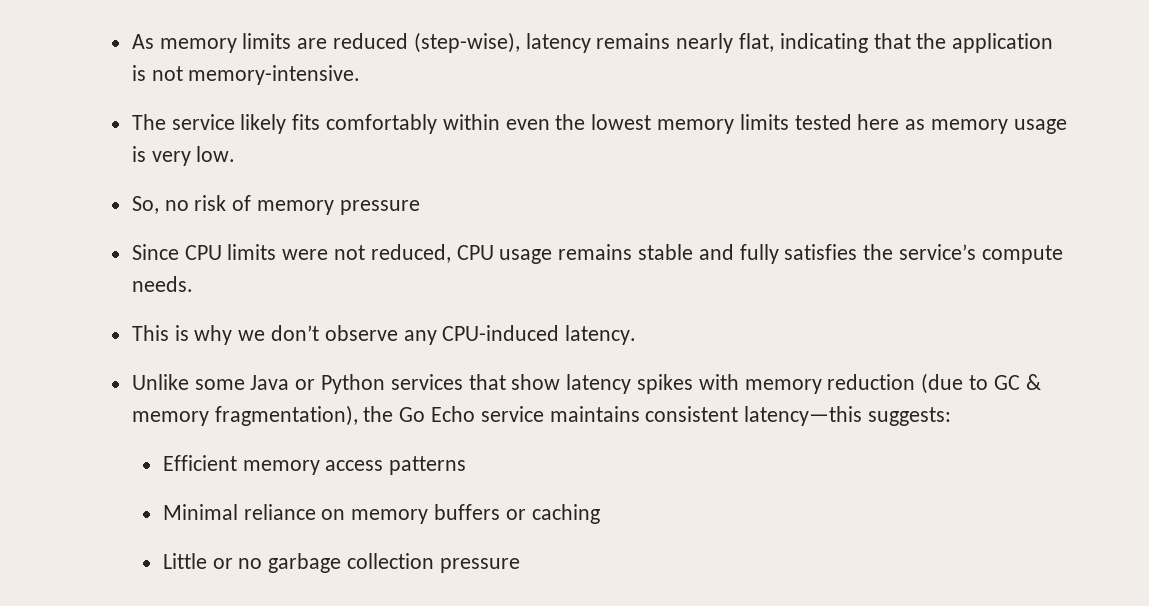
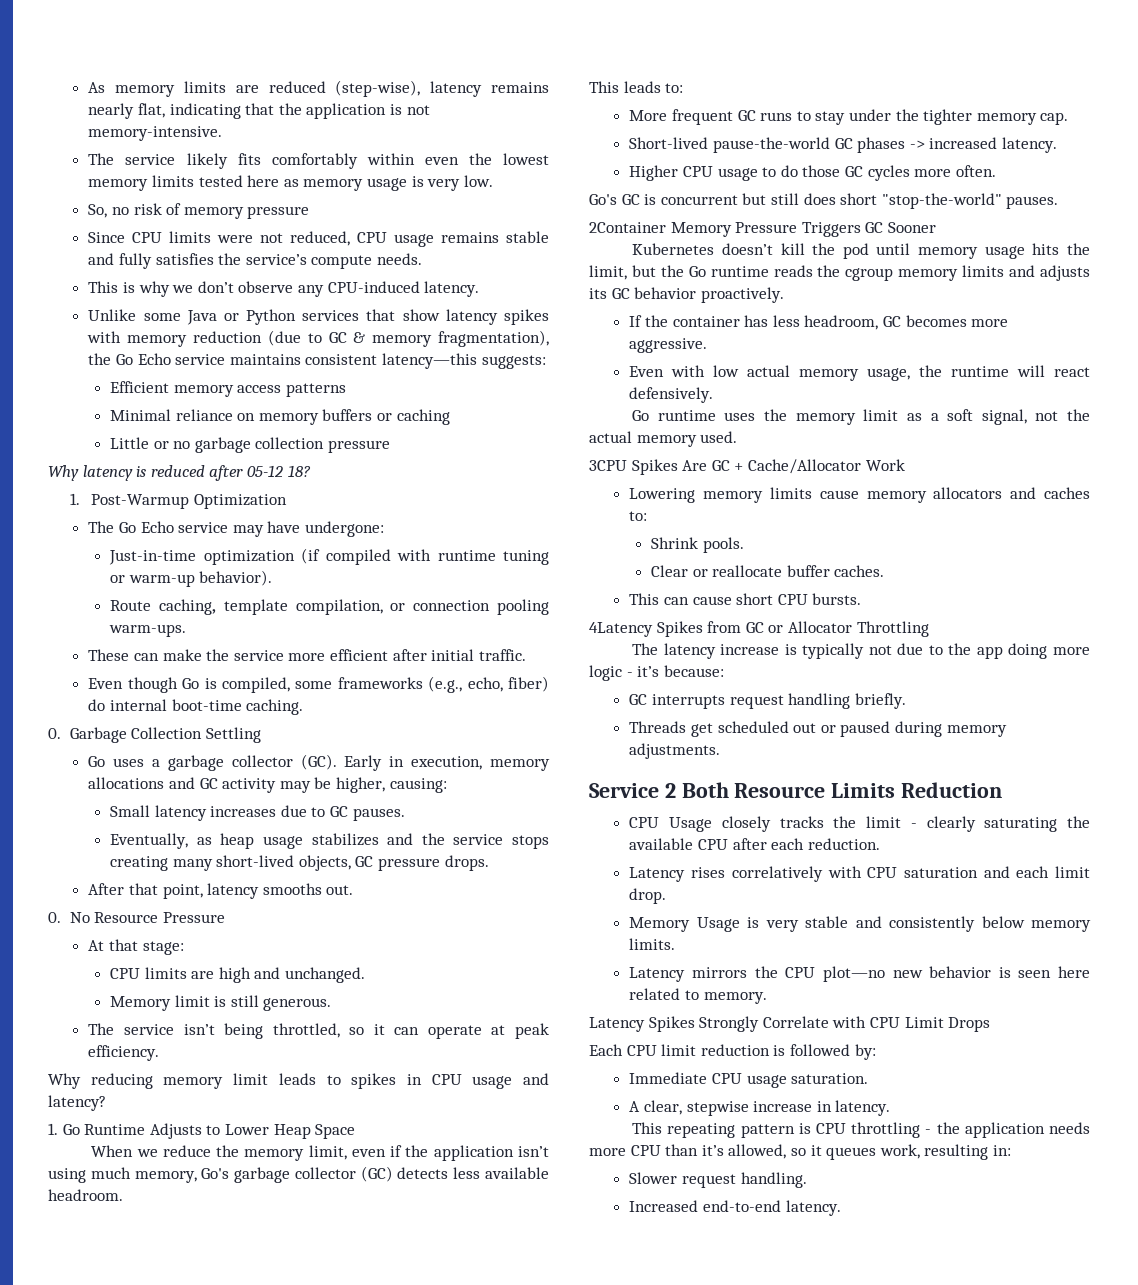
+ Why latency is reduced after 05-12 18?
+ 1. Post-Warmup Optimization
+ The Go Echo service may have undergone:
+ Just-in-time optimization (if compiled with runtime tuning or warm-up behavior).
+ Route caching, template compilation, or connection pooling warm-ups.
+ These can make the service more efficient after initial traffic.
+ Even though Go is compiled, some frameworks (e.g., echo, fiber) do internal boot-time caching.
+ 0. Garbage Collection Settling
+ Go uses a garbage collector (GC). Early in execution, memory allocations and GC activity may be higher, causing:
+ Small latency increases due to GC pauses.
+ Eventually, as heap usage stabilizes and the service stops creating many short-lived objects, GC pressure drops.
+ After that point, latency smooths out.
+ 0. No Resource Pressure
+ At that stage:
+ CPU limits are high and unchanged.
+ Memory limit is still generous.
+ The service isn’t being throttled, so it can operate at peak efficiency.
+ Why reducing memory limit leads to spikes in CPU usage and latency?
+ 1. Go Runtime Adjusts to Lower Heap Space
+ When we reduce the memory limit, even if the application isn’t using much memory, Go's garbage collector (GC) detects less available headroom.
+ This leads to:
+ More frequent GC runs to stay under the tighter memory cap.
+ Short-lived pause-the-world GC phases -> increased latency.
+ Higher CPU usage to do those GC cycles more often.
+ Go's GC is concurrent but still does short "stop-the-world" pauses.
+ 2Container Memory Pressure Triggers GC Sooner
+ Kubernetes doesn’t kill the pod until memory usage hits the limit, but the Go runtime reads the cgroup memory limits and adjusts its GC behavior proactively.
+ If the container has less headroom, GC becomes more aggressive.
+ Even with low actual memory usage, the runtime will react defensively.
+ Go runtime uses the memory limit as a soft signal, not the actual memory used.
+ 3CPU Spikes Are GC + Cache/Allocator Work
+ Lowering memory limits cause memory allocators and caches to:
+ Shrink pools.
+ Clear or reallocate buffer caches.
+ This can cause short CPU bursts.
+ 4Latency Spikes from GC or Allocator Throttling
+ The latency increase is typically not due to the app doing more logic - it’s because:
+ GC interrupts request handling briefly.
+ Threads get scheduled out or paused during memory adjustments.
+ Service 2 Both Resource Limits Reduction
+ CPU Usage closely tracks the limit - clearly saturating the available CPU after each reduction.
+ Latency rises correlatively with CPU saturation and each limit drop.
+ Memory Usage is very stable and consistently below memory limits.
+ Latency mirrors the CPU plot—no new behavior is seen here related to memory.
+ Latency Spikes Strongly Correlate with CPU Limit Drops
+ Each CPU limit reduction is followed by:
+ Immediate CPU usage saturation.
+ A clear, stepwise increase in latency.
+ This repeating pattern is CPU throttling - the application needs more CPU than it’s allowed, so it queues work, resulting in:
+ Slower request handling.
+ Increased end-to-end latency.

